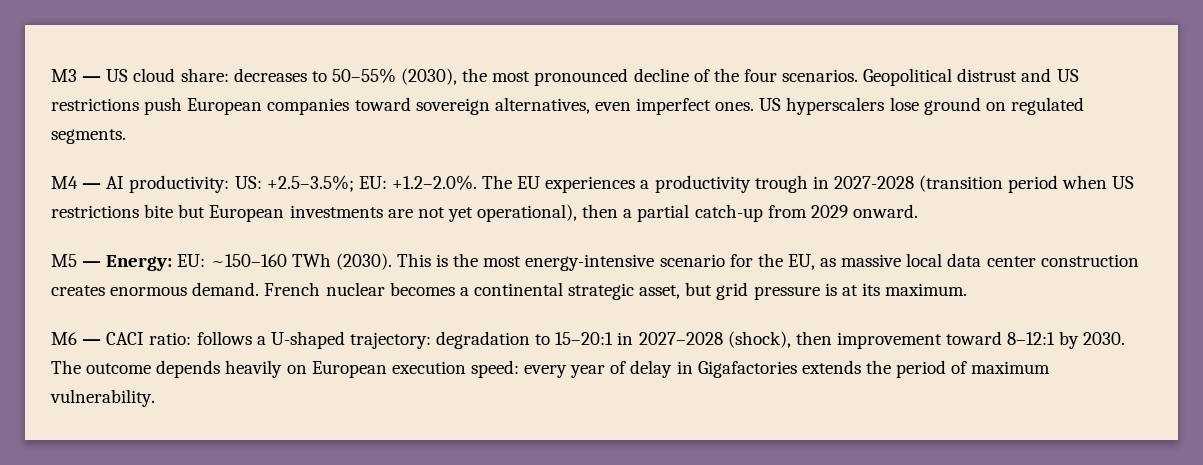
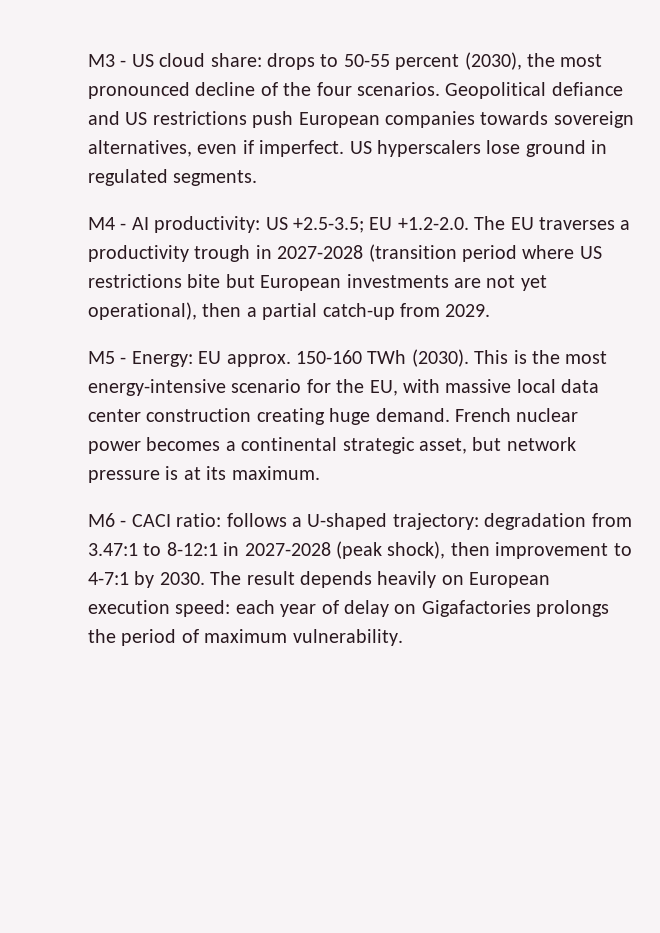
- M3 — US cloud share: decreases to 50–55% (2030), the most pronounced decline of the four scenarios.
+ M3 - US cloud share: drops to 50-55 percent (2030), the most pronounced decline of the four scenarios.
- Geopolitical distrust and US restrictions push European companies toward sovereign alternatives, even imperfect ones.
+ Geopolitical defiance and US restrictions push European companies towards sovereign alternatives, even if imperfect.
- US hyperscalers lose ground on regulated segments.
+ US hyperscalers lose ground in regulated segments.
- M4 — AI productivity: US: +2.5–3.5%; EU: +1.2–2.0%. The EU experiences a productivity trough in 2027-2028 (transition period when US restrictions bite but European investments are not yet operational), then a partial catch-up from 2029 onward.
+ M4 - AI productivity: US +2.5-3.5; EU +1.2-2.0. The EU traverses a productivity trough in 2027-2028 (transition period where US restrictions bite but European investments are not yet operational), then a partial catch-up from 2029.
- M5 — Energy: EU: ~150–160 TWh (2030).
+ M5 - Energy: EU approx. 150-160 TWh (2030).
- This is the most energy-intensive scenario for the EU, as massive local data center construction creates enormous demand.
+ This is the most energy-intensive scenario for the EU, with massive local data center construction creating huge demand.
- French nuclear becomes a continental strategic asset, but grid pressure is at its maximum.
+ French nuclear power becomes a continental strategic asset, but network pressure is at its maximum.
- M6 — CACI ratio: follows a U-shaped trajectory: degradation to 15–20:1 in 2027–2028 (shock), then improvement toward 8–12:1 by 2030.
+ M6 - CACI ratio: follows a U-shaped trajectory: degradation from 3.47:1 to 8-12:1 in 2027-2028 (peak shock), then improvement to 4-7:1 by 2030.
- The outcome depends heavily on European execution speed: every year of delay in Gigafactories extends the period of maximum vulnerability.
+ The result depends heavily on European execution speed: each year of delay on Gigafactories prolongs the period of maximum vulnerability.

